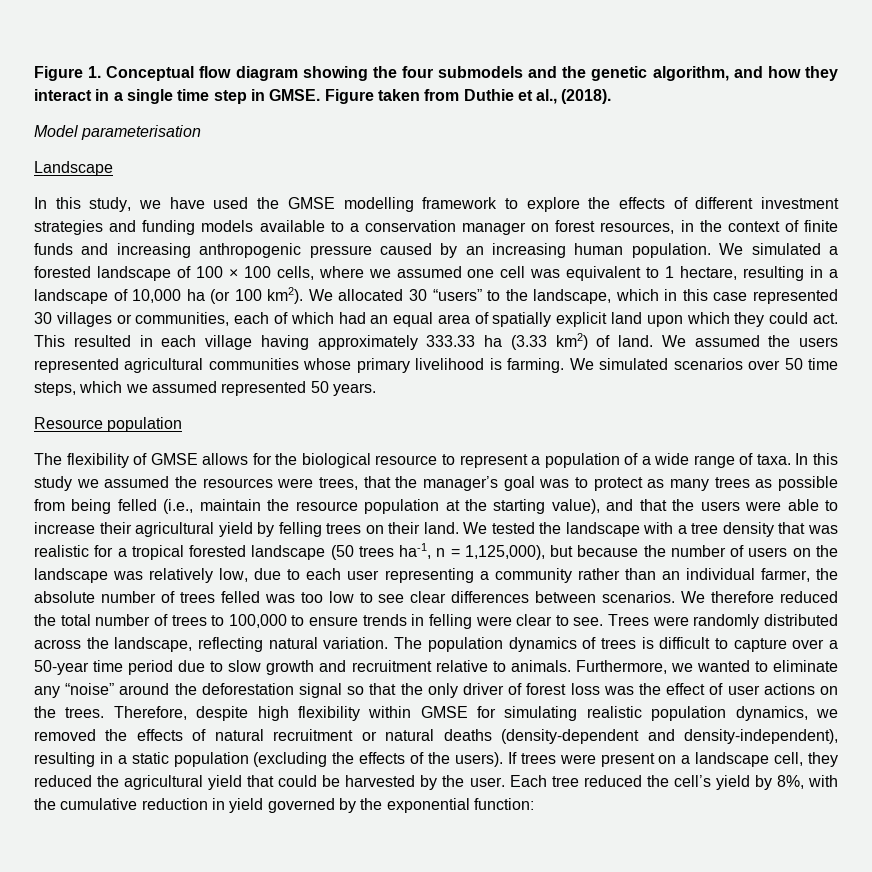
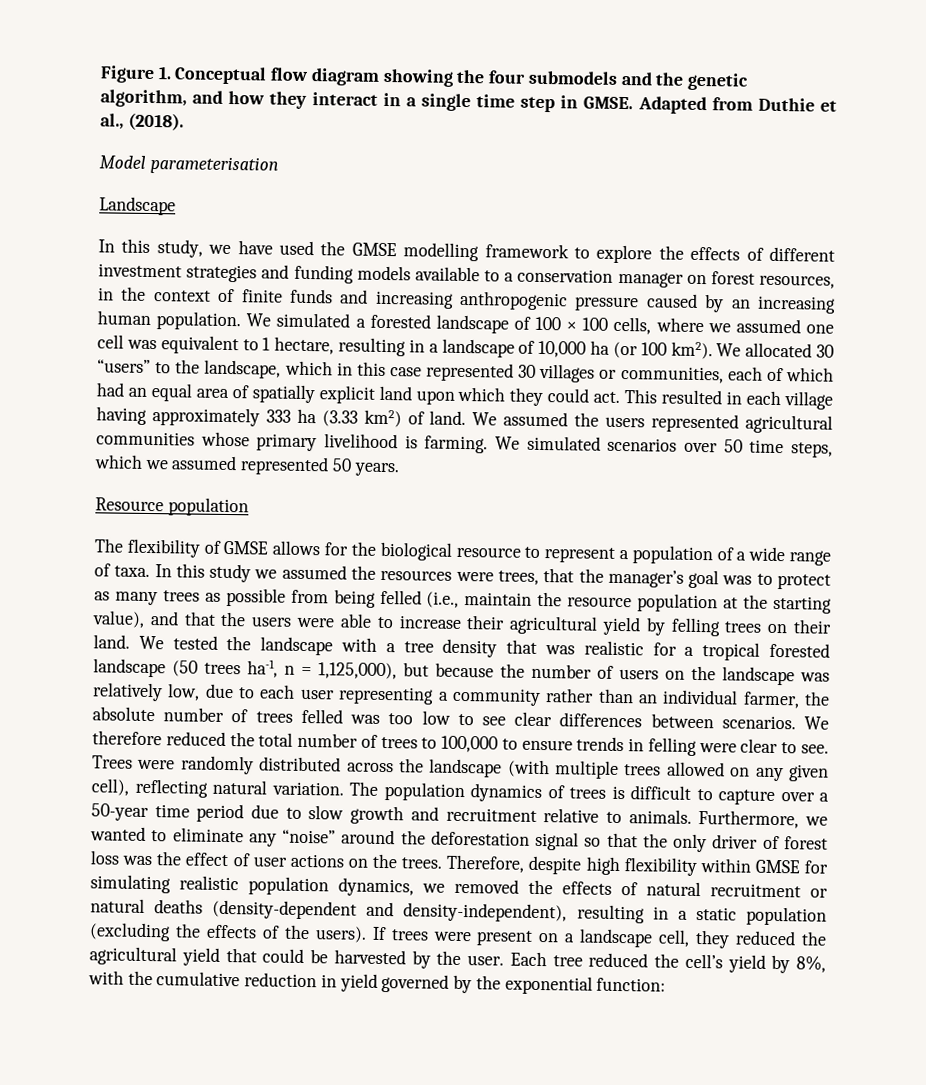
- Figure taken from Duthie et al., (2018).
+ Adapted from Duthie et al., (2018).
- This resulted in each village having approximately 333.33 ha (3.33 km2) of land.
+ This resulted in each village having approximately 333 ha (3.33 km2) of land.
- Trees were randomly distributed across the landscape, reflecting natural variation.
+ Trees were randomly distributed across the landscape (with multiple trees allowed on any given cell), reflecting natural variation.

